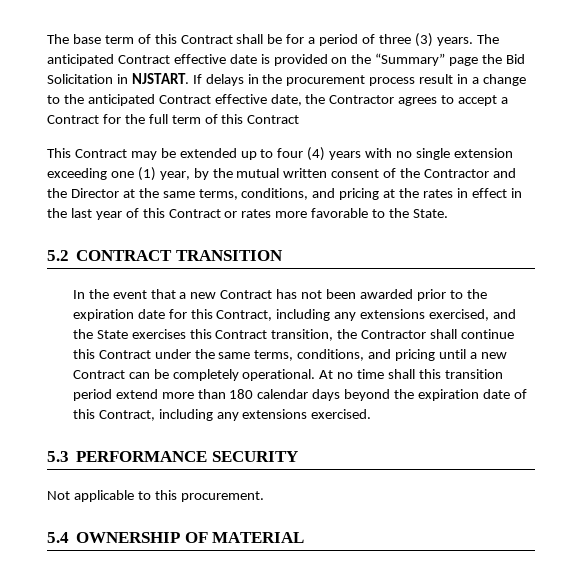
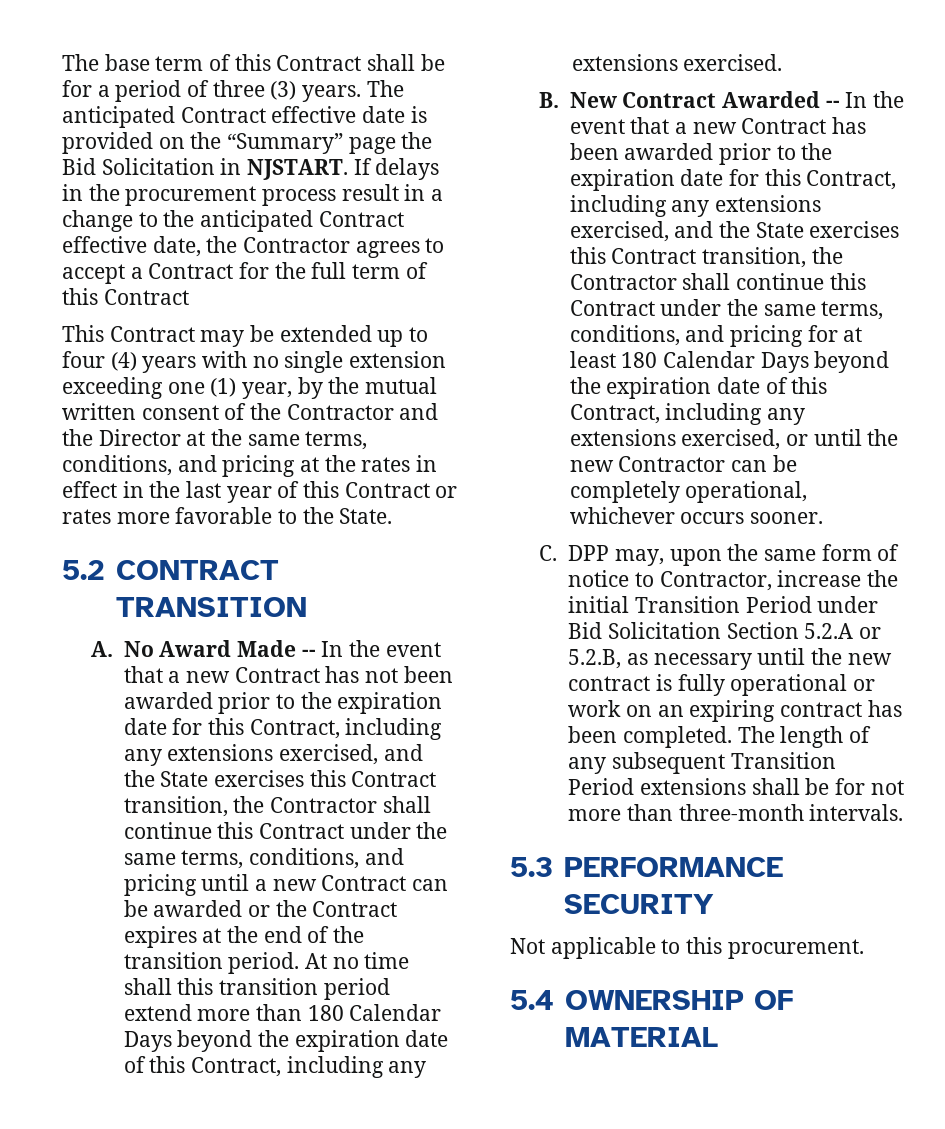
- In the event that a new Contract has not been awarded prior to the expiration date for this Contract, including any extensions exercised, and the State exercises this Contract transition, the Contractor shall continue this Contract under the same terms, conditions, and pricing until a new Contract can be completely operational.
+ A. No Award Made -- In the event that a new Contract has not been awarded prior to the expiration date for this Contract, including any extensions exercised, and the State exercises this Contract transition, the Contractor shall continue this Contract under the same terms, conditions, and pricing until a new Contract can be awarded or the Contract expires at the end of the transition period.
- At no time shall this transition period extend more than 180 calendar days beyond the expiration date of this Contract, including any extensions exercised.
+ At no time shall this transition period extend more than 180 Calendar Days beyond the expiration date of this Contract, including any extensions exercised.
+ B. New Contract Awarded -- In the event that a new Contract has been awarded prior to the expiration date for this Contract, including any extensions exercised, and the State exercises this Contract transition, the Contractor shall continue this Contract under the same terms, conditions, and pricing for at least 180 Calendar Days beyond the expiration date of this Contract, including any extensions exercised, or until the new Contractor can be completely operational, whichever occurs sooner.
+ C. DPP may, upon the same form of notice to Contractor, increase the initial Transition Period under Bid Solicitation Section 5.2.A or 5.2.B, as necessary until the new contract is fully operational or work on an expiring contract has been completed. The length of any subsequent Transition Period extensions shall be for not more than three-month intervals.

